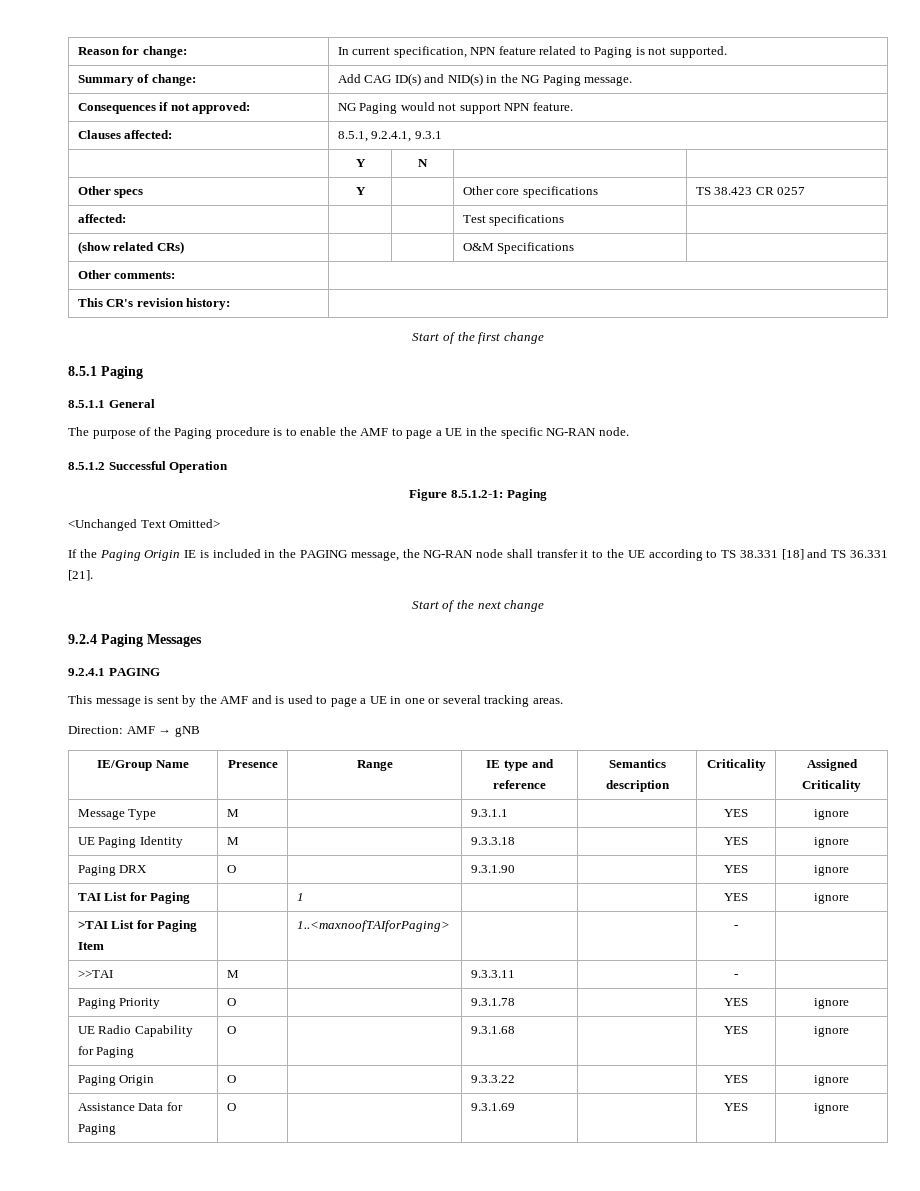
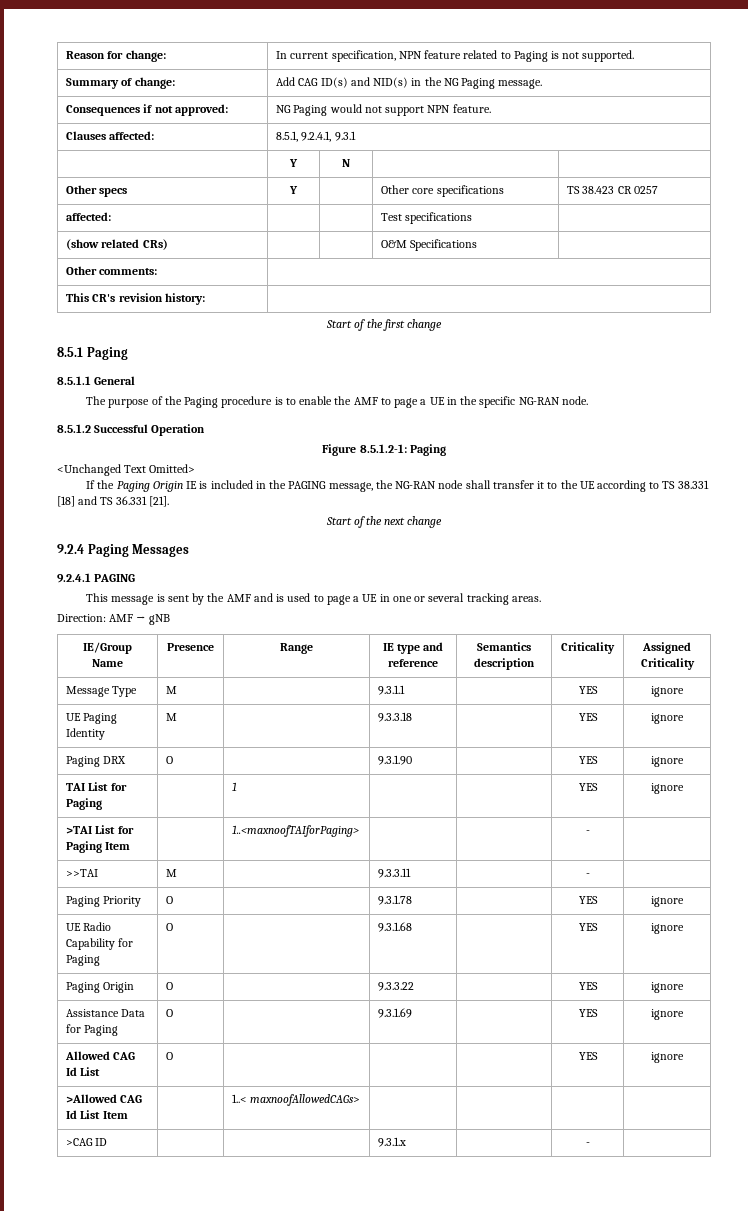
+ Allowed CAG Id List | O | | | | YES | ignore
+ >Allowed CAG Id List Item | | 1..< maxnoofAllowedCAGs> | | | |
+ >CAG ID | | | 9.3.1.x | | - |

